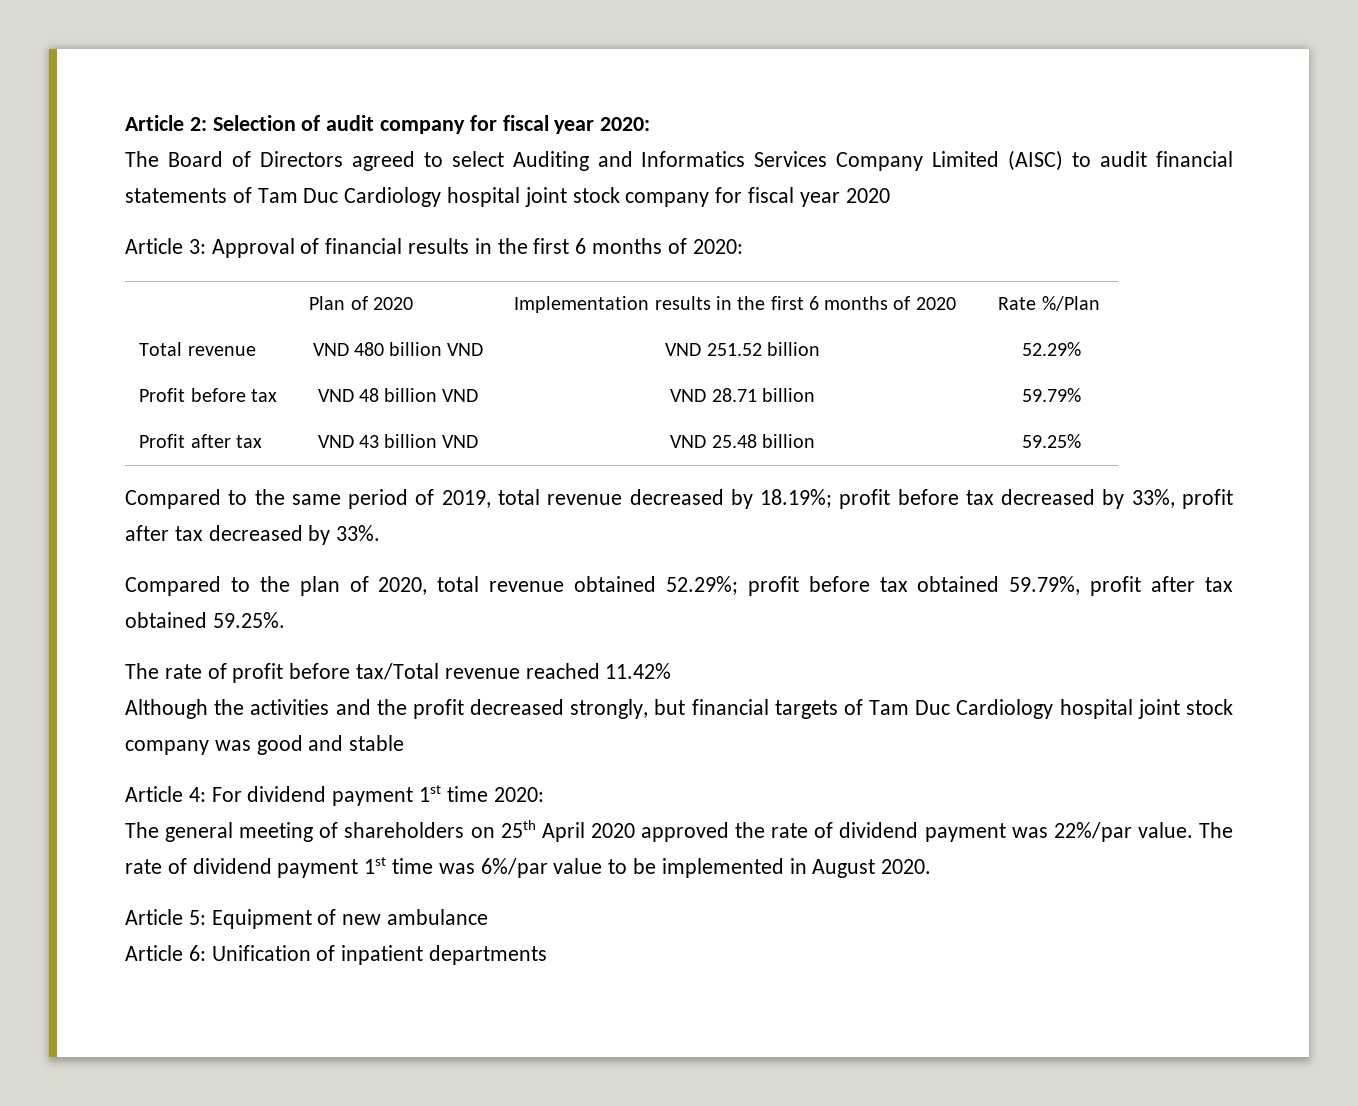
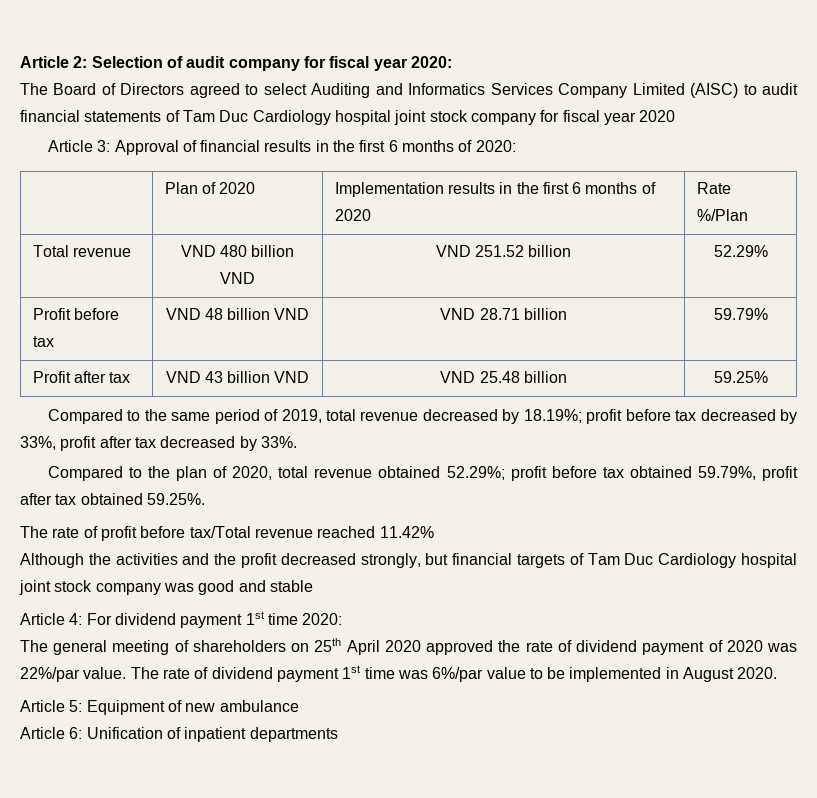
- The general meeting of shareholders on 25th April 2020 approved the rate of dividend payment was 22%/par value.
+ The general meeting of shareholders on 25th April 2020 approved the rate of dividend payment of 2020 was 22%/par value.

